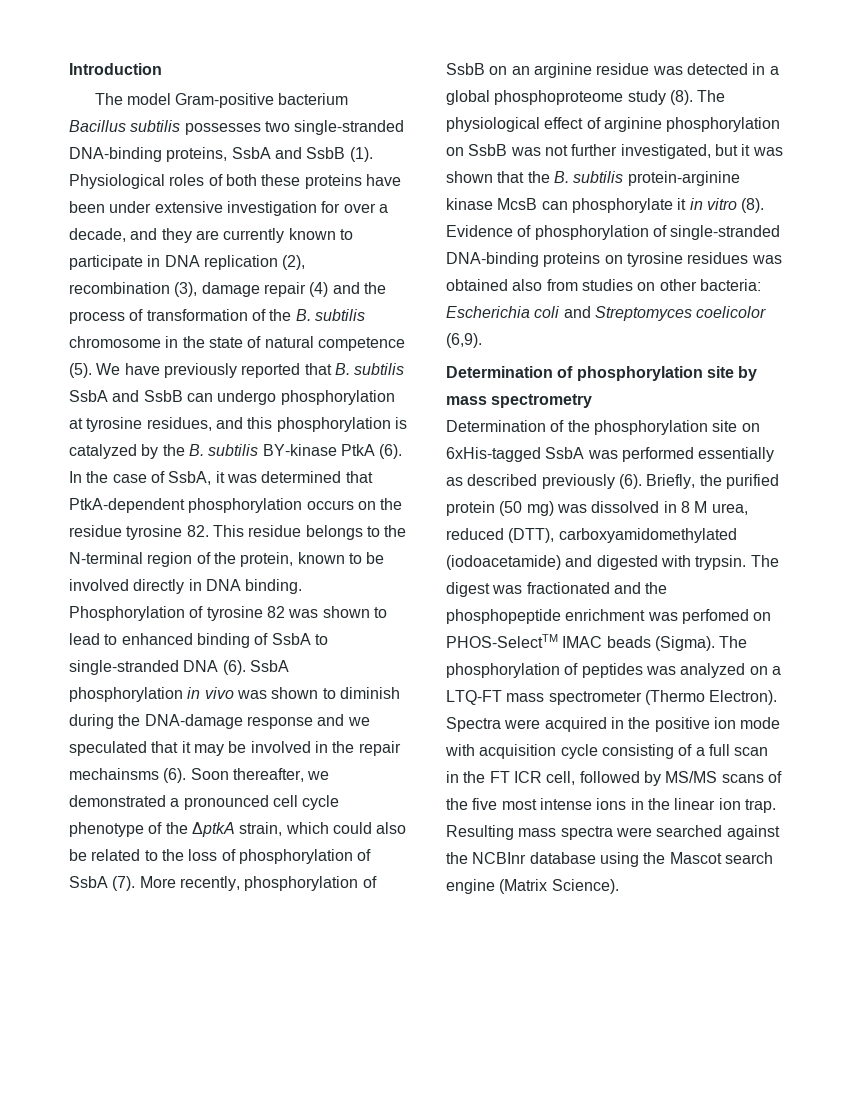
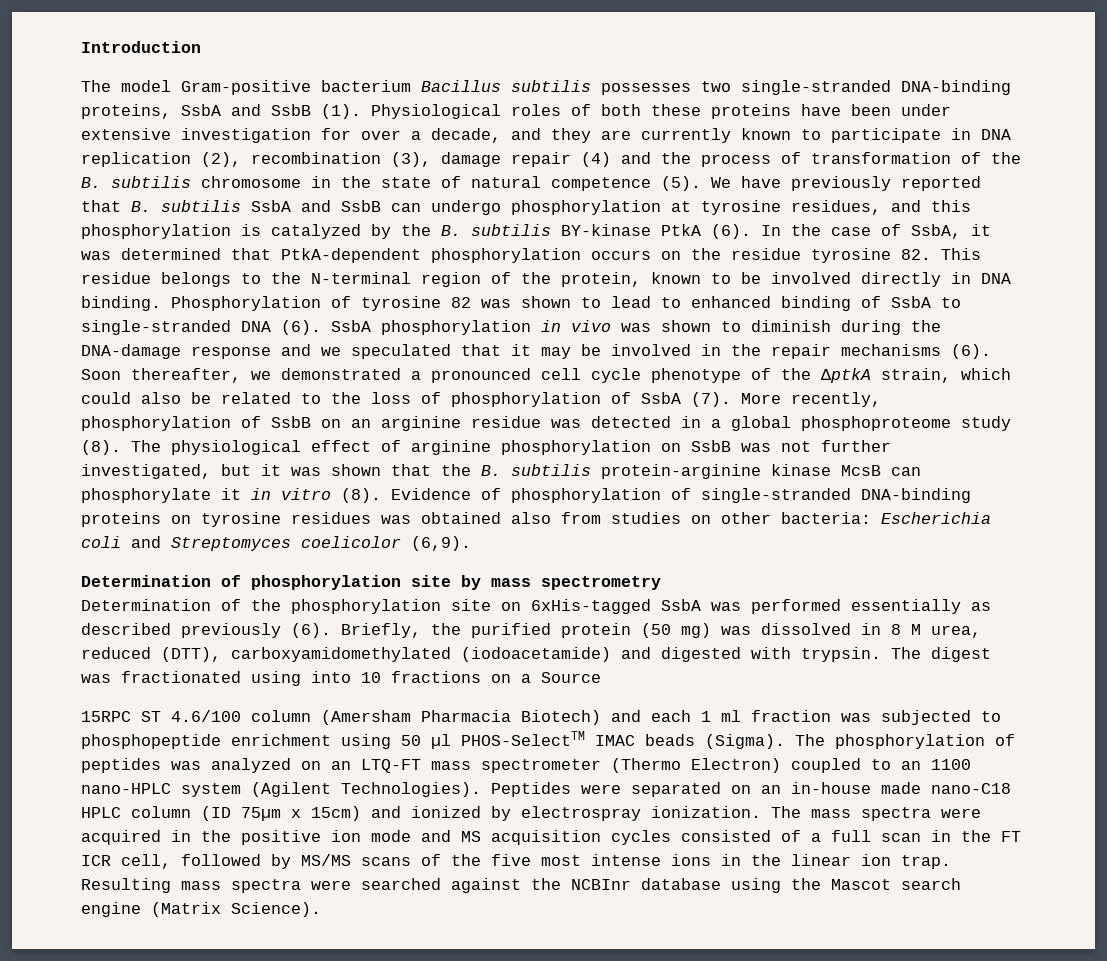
- SsbA phosphorylation in vivo was shown to diminish during the DNA-damage response and we speculated that it may be involved in the repair mechainsms (6).
+ SsbA phosphorylation in vivo was shown to diminish during the DNA-damage response and we speculated that it may be involved in the repair mechanisms (6).
- The digest was fractionated and the phosphopeptide enrichment was perfomed on PHOS-SelectTM IMAC beads (Sigma).
+ The digest was fractionated using into 10 fractions on a Source
+ 15RPC ST 4.6/100 column (Amersham Pharmacia Biotech) and each 1 ml fraction was subjected to phosphopeptide enrichment using 50 µl PHOS-SelectTM IMAC beads (Sigma).
- The phosphorylation of peptides was analyzed on a LTQ-FT mass spectrometer (Thermo Electron). Spectra were acquired in the positive ion mode with acquisition cycle consisting of a full scan in the FT ICR cell, followed by MS/MS scans of the five most intense ions in the linear ion trap.
+ The phosphorylation of peptides was analyzed on an LTQ-FT mass spectrometer (Thermo Electron) coupled to an 1100 nano-HPLC system (Agilent Technologies). Peptides were separated on an in-house made nano-C18 HPLC column (ID 75µm x 15cm) and ionized by electrospray ionization. The mass spectra were acquired in the positive ion mode and MS acquisition cycles consisted of a full scan in the FT ICR cell, followed by MS/MS scans of the five most intense ions in the linear ion trap.

